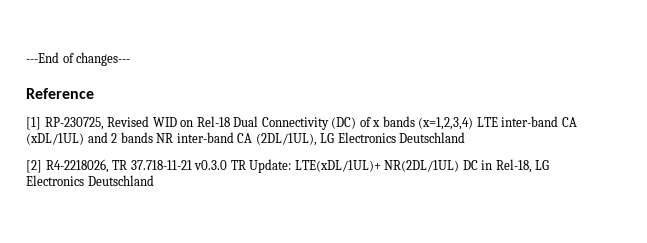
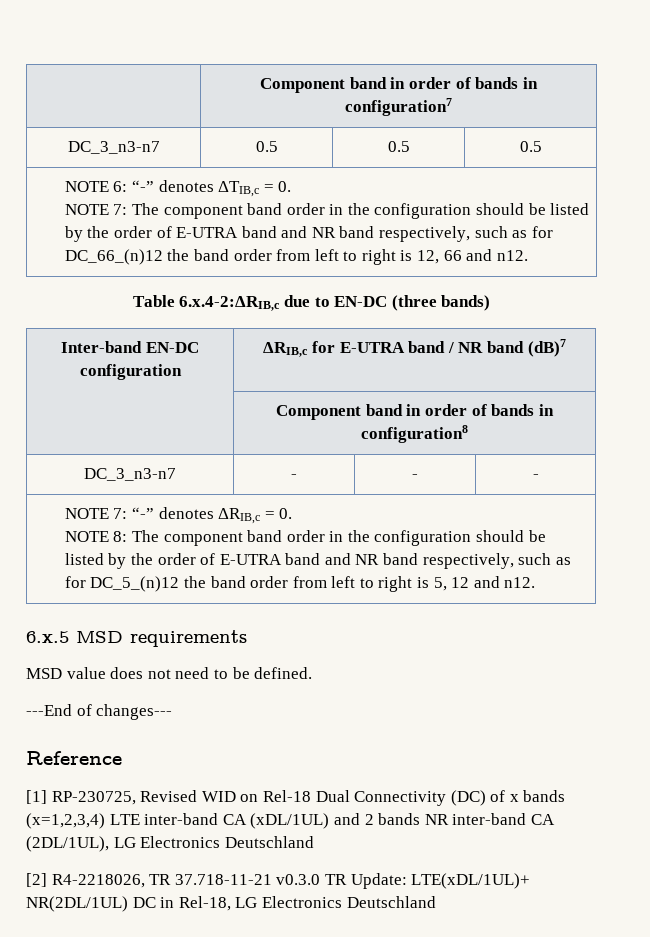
+ | Component band in order of bands in configuration7
+ DC_3_n3-n7 | 0.5 | 0.5 | 0.5
+ NOTE 6: “-” denotes ΔTIB,c = 0.
+ NOTE 7: The component band order in the configuration should be listed by the order of E-UTRA band and NR band respectively, such as for DC_66_(n)12 the band order from left to right is 12, 66 and n12.
+ Table 6.x.4-2:ΔRIB,c due to EN-DC (three bands)
+ Inter-band EN-DC configuration | ΔRIB,c for E-UTRA band / NR band (dB)7
+ | Component band in order of bands in configuration8
+ DC_3_n3-n7 | - | - | -
+ NOTE 7: “-” denotes ΔRIB,c = 0.
+ NOTE 8: The component band order in the configuration should be listed by the order of E-UTRA band and NR band respectively, such as for DC_5_(n)12 the band order from left to right is 5, 12 and n12.
+ 6.x.5 MSD requirements
+ MSD value does not need to be defined.

